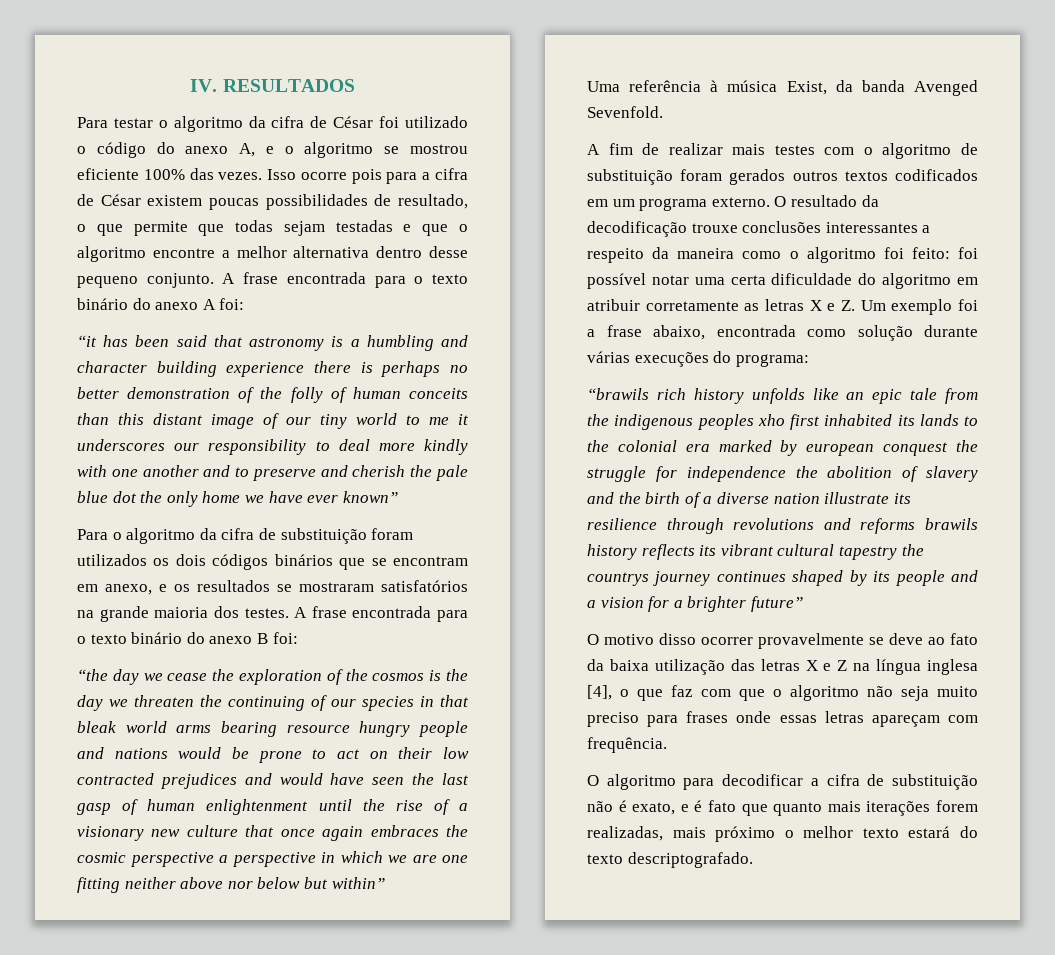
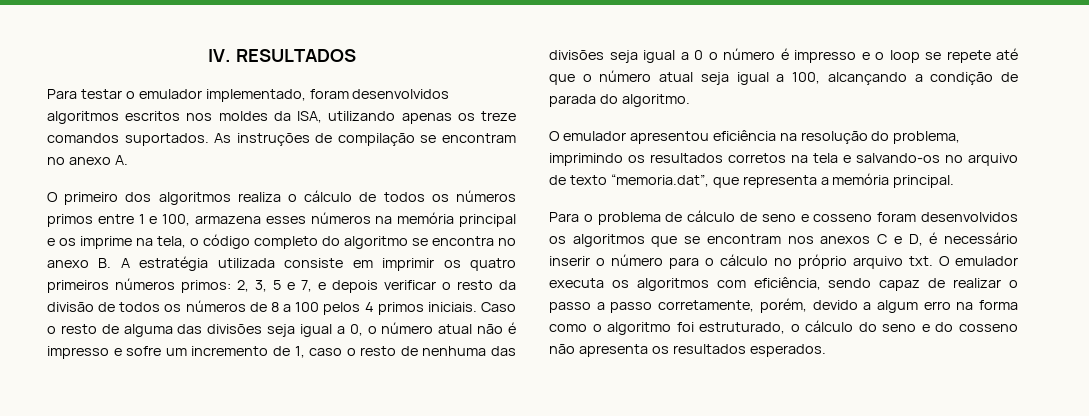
- Para testar o algoritmo da cifra de César foi utilizado o código do anexo A, e o algoritmo se mostrou eficiente 100% das vezes. Isso ocorre pois para a cifra de César existem poucas possibilidades de resultado, o que permite que todas sejam testadas e que o algoritmo encontre a melhor alternativa dentro desse pequeno conjunto. A frase encontrada para o texto binário do anexo A foi:
- “it has been said that astronomy is a humbling and character building experience there is perhaps no better demonstration of the folly of human conceits than this distant image of our tiny world to me it underscores our responsibility to deal more kindly with one another and to preserve and cherish the pale blue dot the only home we have ever known”
- Para o algoritmo da cifra de substituição foram utilizados os dois códigos binários que se encontram em anexo, e os resultados se mostraram satisfatórios na grande maioria dos testes. A frase encontrada para o texto binário do anexo B foi:
- “the day we cease the exploration of the cosmos is the day we threaten the continuing of our species in that bleak world arms bearing resource hungry people and nations would be prone to act on their low contracted prejudices and would have seen the last gasp of human enlightenment until the rise of a visionary new culture that once again embraces the cosmic perspective a perspective in which we are one fitting neither above nor below but within”
- Uma referência à música Exist, da banda Avenged Sevenfold.
- A fim de realizar mais testes com o algoritmo de substituição foram gerados outros textos codificados em um programa externo. O resultado da decodificação trouxe conclusões interessantes a respeito da maneira como o algoritmo foi feito: foi possível notar uma certa dificuldade do algoritmo em atribuir corretamente as letras X e Z. Um exemplo foi a frase abaixo, encontrada como solução durante várias execuções do programa:
- “brawils rich history unfolds like an epic tale from the indigenous peoples xho first inhabited its lands to the colonial era marked by european conquest the struggle for independence the abolition of slavery and the birth of a diverse nation illustrate its resilience through revolutions and reforms brawils history reflects its vibrant cultural tapestry the countrys journey continues shaped by its people and a vision for a brighter future”
- O motivo disso ocorrer provavelmente se deve ao fato da baixa utilização das letras X e Z na língua inglesa [4], o que faz com que o algoritmo não seja muito preciso para frases onde essas letras apareçam com frequência.
- O algoritmo para decodificar a cifra de substituição não é exato, e é fato que quanto mais iterações forem realizadas, mais próximo o melhor texto estará do texto descriptografado.
+ Para testar o emulador implementado, foram desenvolvidos algoritmos escritos nos moldes da ISA, utilizando apenas os treze comandos suportados. As instruções de compilação se encontram no anexo A.
+ O primeiro dos algoritmos realiza o cálculo de todos os números primos entre 1 e 100, armazena esses números na memória principal e os imprime na tela, o código completo do algoritmo se encontra no anexo B. A estratégia utilizada consiste em imprimir os quatro primeiros números primos: 2, 3, 5 e 7, e depois verificar o resto da divisão de todos os números de 8 a 100 pelos 4 primos iniciais. Caso o resto de alguma das divisões seja igual a 0, o número atual não é impresso e sofre um incremento de 1, caso o resto de nenhuma das divisões seja igual a 0 o número é impresso e o loop se repete até que o número atual seja igual a 100, alcançando a condição de parada do algoritmo.
+ O emulador apresentou eficiência na resolução do problema, imprimindo os resultados corretos na tela e salvando-os no arquivo de texto “memoria.dat”, que representa a memória principal.
+ Para o problema de cálculo de seno e cosseno foram desenvolvidos os algoritmos que se encontram nos anexos C e D, é necessário inserir o número para o cálculo no próprio arquivo txt. O emulador executa os algoritmos com eficiência, sendo capaz de realizar o passo a passo corretamente, porém, devido a algum erro na forma como o algoritmo foi estruturado, o cálculo do seno e do cosseno não apresenta os resultados esperados.

